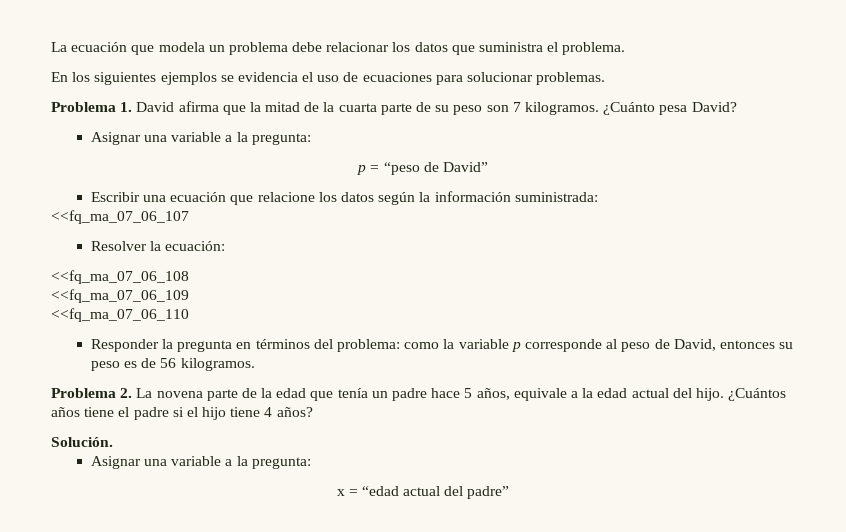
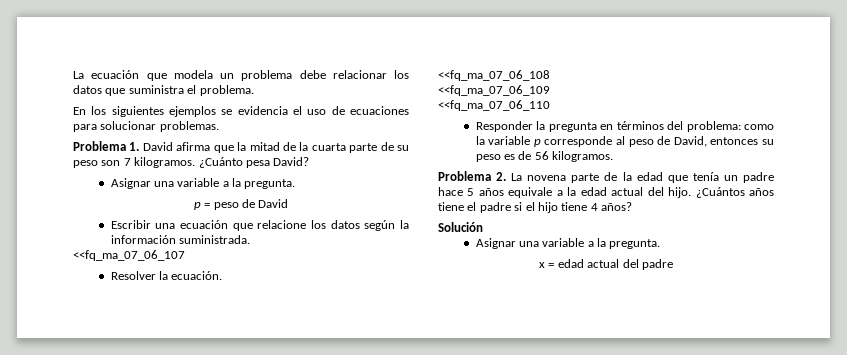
  ¿Cuánto pesa David?
- Asignar una variable a la pregunta:
+ Asignar una variable a la pregunta.
- p = “peso de David”
+ p = peso de David
- Escribir una ecuación que relacione los datos según la información suministrada:
+ Escribir una ecuación que relacione los datos según la información suministrada.
- Resolver la ecuación:
+ Resolver la ecuación.
- Problema 2. La novena parte de la edad que tenía un padre hace 5 años, equivale a la edad actual del hijo.
+ Problema 2. La novena parte de la edad que tenía un padre hace 5 años equivale a la edad actual del hijo.
- Solución.
- Asignar una variable a la pregunta:
+ Solución
+ Asignar una variable a la pregunta.
- x = “edad actual del padre”
+ x = edad actual del padre

